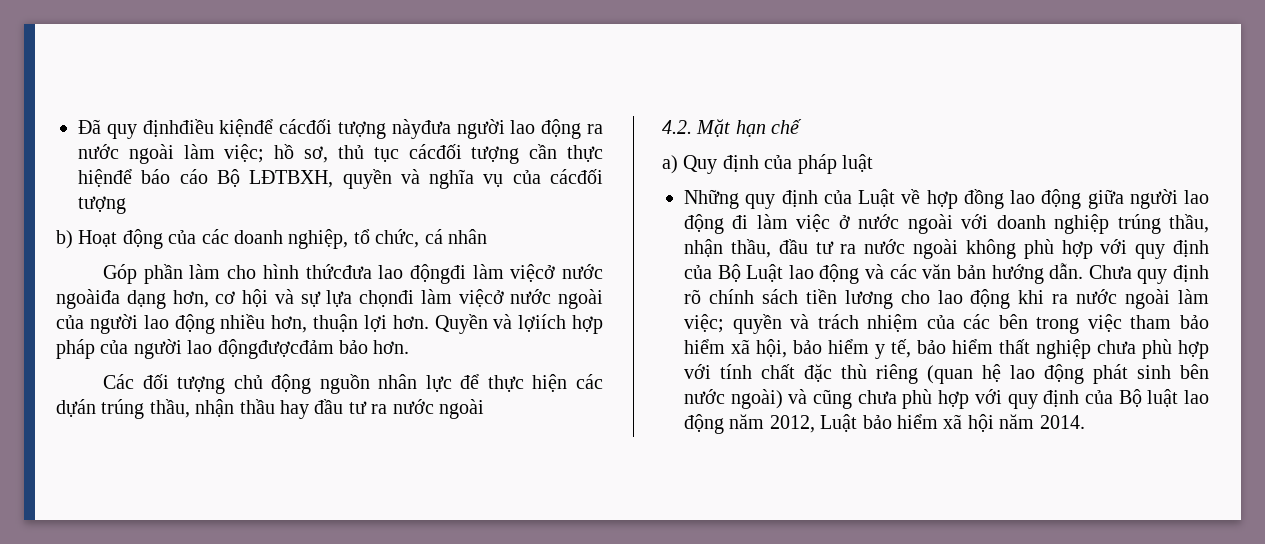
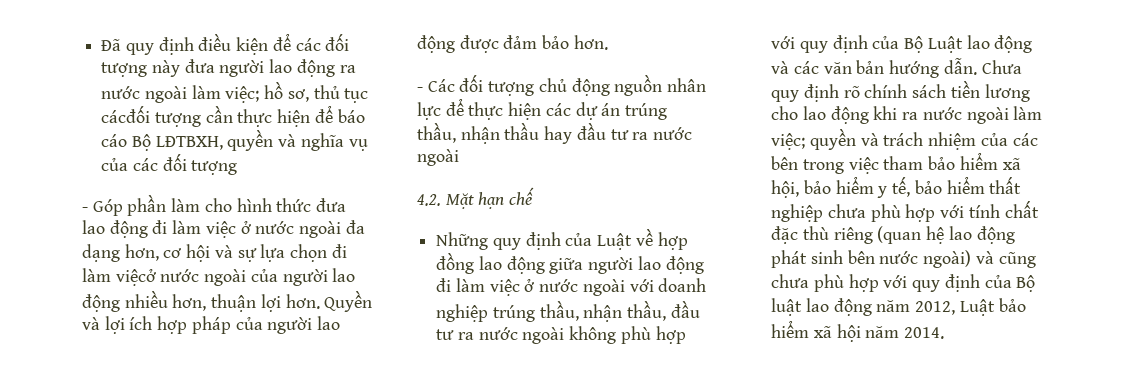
- Đã quy địnhđiều kiệnđể cácđối tượng nàyđưa người lao động ra nước ngoài làm việc; hồ sơ, thủ tục cácđối tượng cần thực hiệnđể báo cáo Bộ LĐTBXH, quyền và nghĩa vụ của cácđối tượng
+ Đã quy định điều kiện để các đối tượng này đưa người lao động ra nước ngoài làm việc; hồ sơ, thủ tục cácđối tượng cần thực hiện để báo cáo Bộ LĐTBXH, quyền và nghĩa vụ của các đối tượng
- b) Hoạt động của các doanh nghiệp, tổ chức, cá nhân
- Góp phần làm cho hình thứcđưa lao độngđi làm việcở nước ngoàiđa dạng hơn, cơ hội và sự lựa chọnđi làm việcở nước ngoài của người lao động nhiều hơn, thuận lợi hơn.
+ - Góp phần làm cho hình thức đưa lao động đi làm việc ở nước ngoài đa dạng hơn, cơ hội và sự lựa chọn đi làm việcở nước ngoài của người lao động nhiều hơn, thuận lợi hơn.
- Quyền và lợiích hợp pháp của người lao độngđượcđảm bảo hơn.
+ Quyền và lợi ích hợp pháp của người lao động được đảm bảo hơn.
- Các đối tượng chủ động nguồn nhân lực để thực hiện các dựán trúng thầu, nhận thầu hay đầu tư ra nước ngoài
+ - Các đối tượng chủ động nguồn nhân lực để thực hiện các dự án trúng thầu, nhận thầu hay đầu tư ra nước ngoài
- a) Quy định của pháp luật

